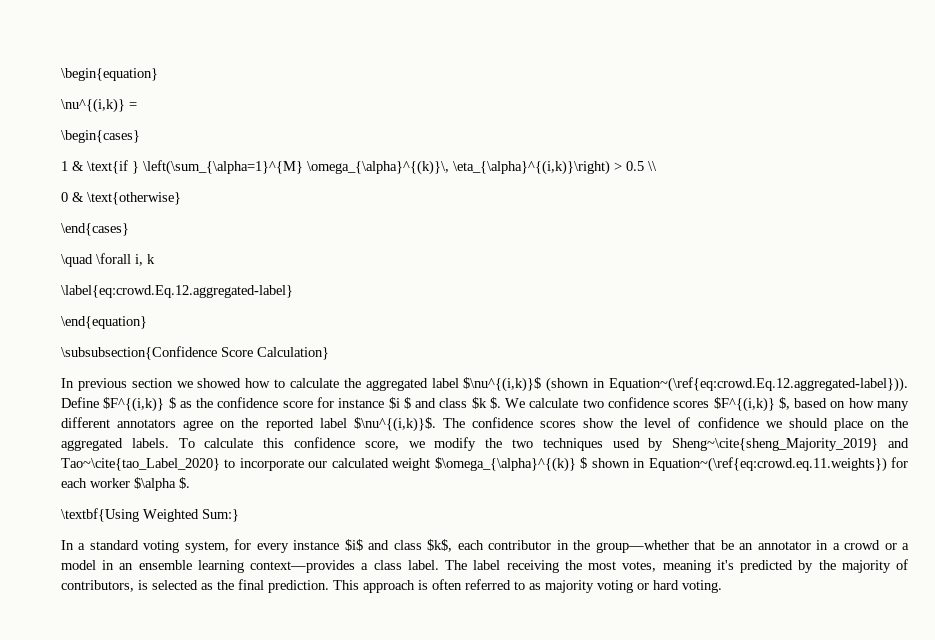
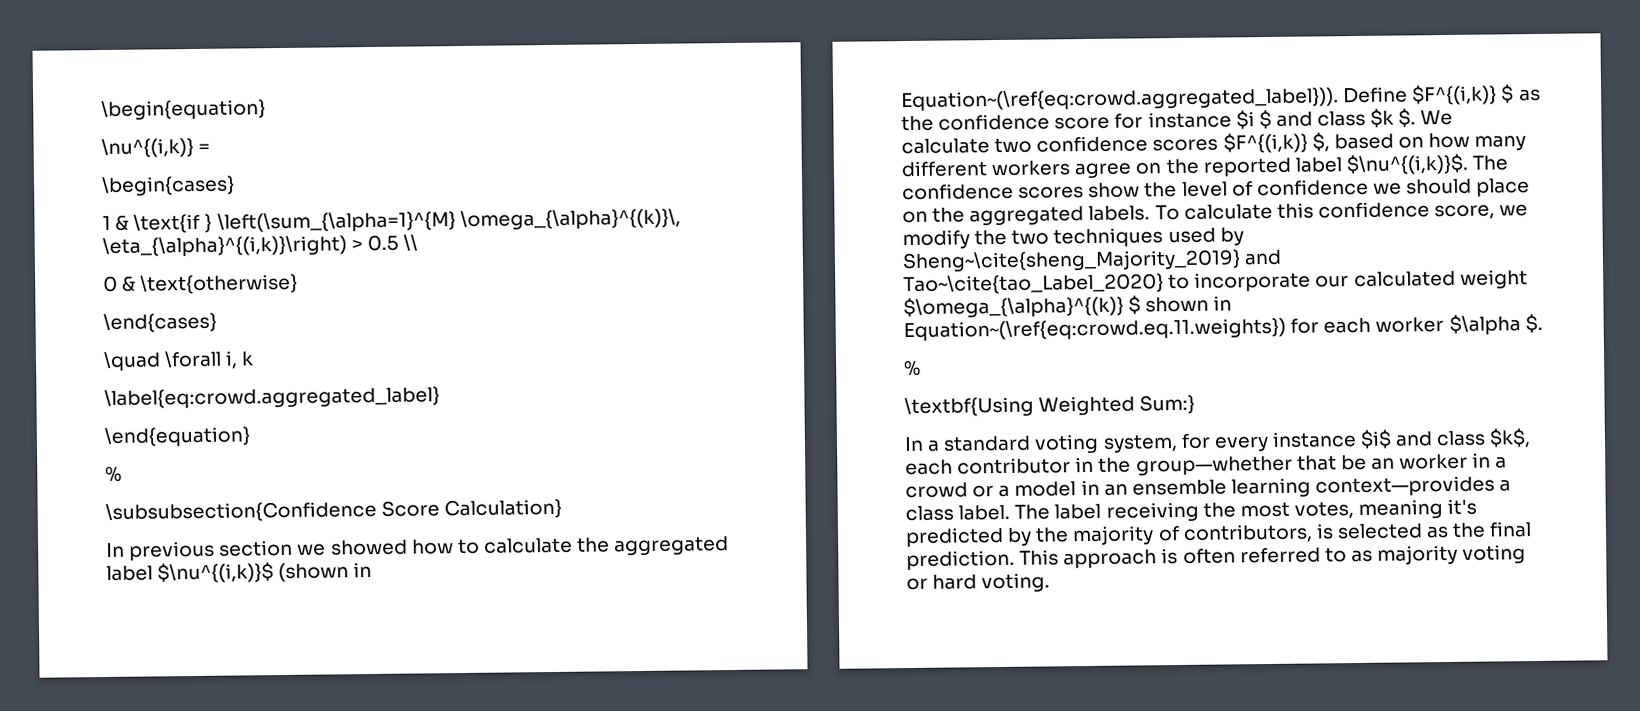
- \label{eq:crowd.Eq.12.aggregated-label}
+ \label{eq:crowd.aggregated_label}
  \end{equation}
+ %
- In previous section we showed how to calculate the aggregated label $\nu^{(i,k)}$ (shown in Equation~(\ref{eq:crowd.Eq.12.aggregated-label})). Define $F^{(i,k)} $ as the confidence score for instance $i $ and class $k $.
+ In previous section we showed how to calculate the aggregated label $\nu^{(i,k)}$ (shown in Equation~(\ref{eq:crowd.aggregated_label})). Define $F^{(i,k)} $ as the confidence score for instance $i $ and class $k $.
- We calculate two confidence scores $F^{(i,k)} $, based on how many different annotators agree on the reported label $\nu^{(i,k)}$.
+ We calculate two confidence scores $F^{(i,k)} $, based on how many different workers agree on the reported label $\nu^{(i,k)}$.
  To calculate this confidence score, we modify the two techniques used by Sheng~\cite{sheng_Majority_2019} and Tao~\cite{tao_Label_2020} to incorporate our calculated weight $\omega_{\alpha}^{(k)} $ shown in Equation~(\ref{eq:crowd.eq.11.weights}) for each worker $\alpha $.
+ %
- In a standard voting system, for every instance $i$ and class $k$, each contributor in the group—whether that be an annotator in a crowd or a model in an ensemble learning context—provides a class label.
+ In a standard voting system, for every instance $i$ and class $k$, each contributor in the group—whether that be an worker in a crowd or a model in an ensemble learning context—provides a class label.

